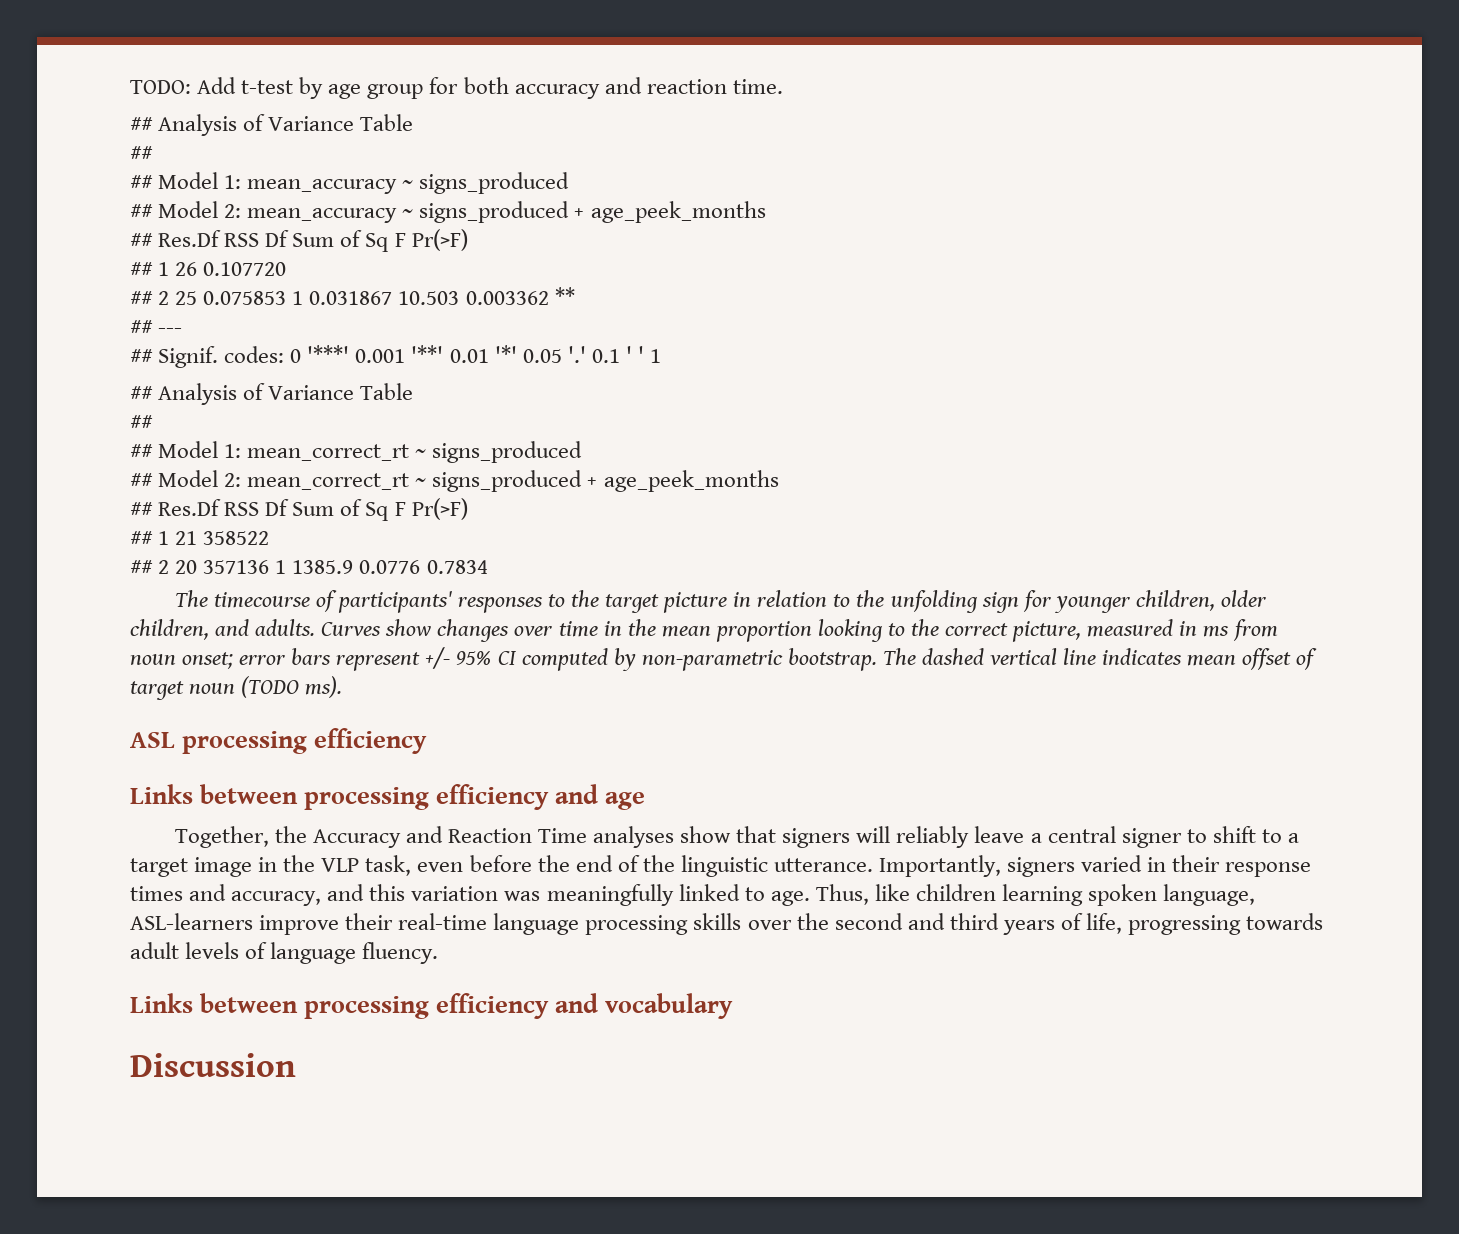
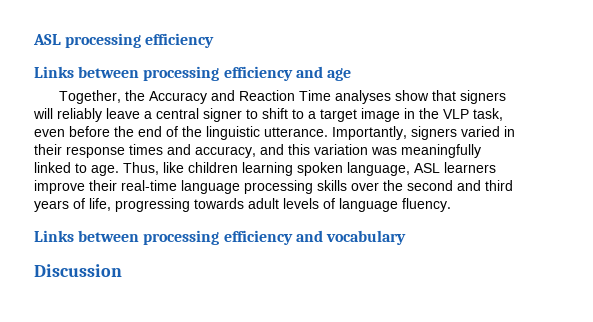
- TODO: Add t-test by age group for both accuracy and reaction time.
- ## Analysis of Variance Table
- ##
- ## Model 1: mean_accuracy ~ signs_produced
- ## Model 2: mean_accuracy ~ signs_produced + age_peek_months
- ## Res.Df RSS Df Sum of Sq F Pr(>F)
- ## 1 26 0.107720
- ## 2 25 0.075853 1 0.031867 10.503 0.003362 **
- ## ---
- ## Signif. codes: 0 '***' 0.001 '**' 0.01 '*' 0.05 '.' 0.1 ' ' 1
- ## Analysis of Variance Table
- ##
- ## Model 1: mean_correct_rt ~ signs_produced
- ## Model 2: mean_correct_rt ~ signs_produced + age_peek_months
- ## Res.Df RSS Df Sum of Sq F Pr(>F)
- ## 1 21 358522
- ## 2 20 357136 1 1385.9 0.0776 0.7834
- The timecourse of participants' responses to the target picture in relation to the unfolding sign for younger children, older children, and adults. Curves show changes over time in the mean proportion looking to the correct picture, measured in ms from noun onset; error bars represent +/- 95% CI computed by non-parametric bootstrap. The dashed vertical line indicates mean offset of target noun (TODO ms).
- Thus, like children learning spoken language, ASL-learners improve their real-time language processing skills over the second and third years of life, progressing towards adult levels of language fluency.
+ Thus, like children learning spoken language, ASL learners improve their real-time language processing skills over the second and third years of life, progressing towards adult levels of language fluency.

